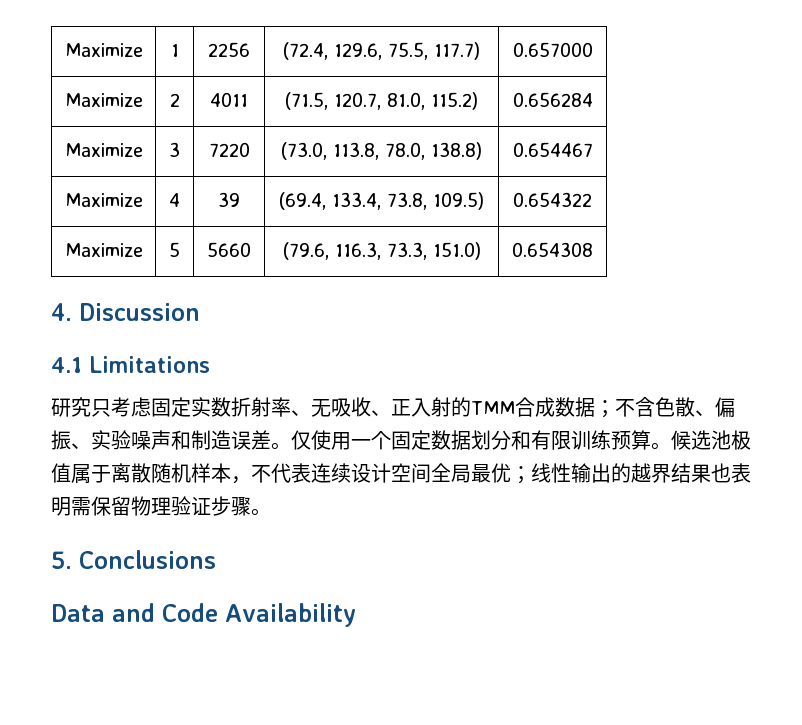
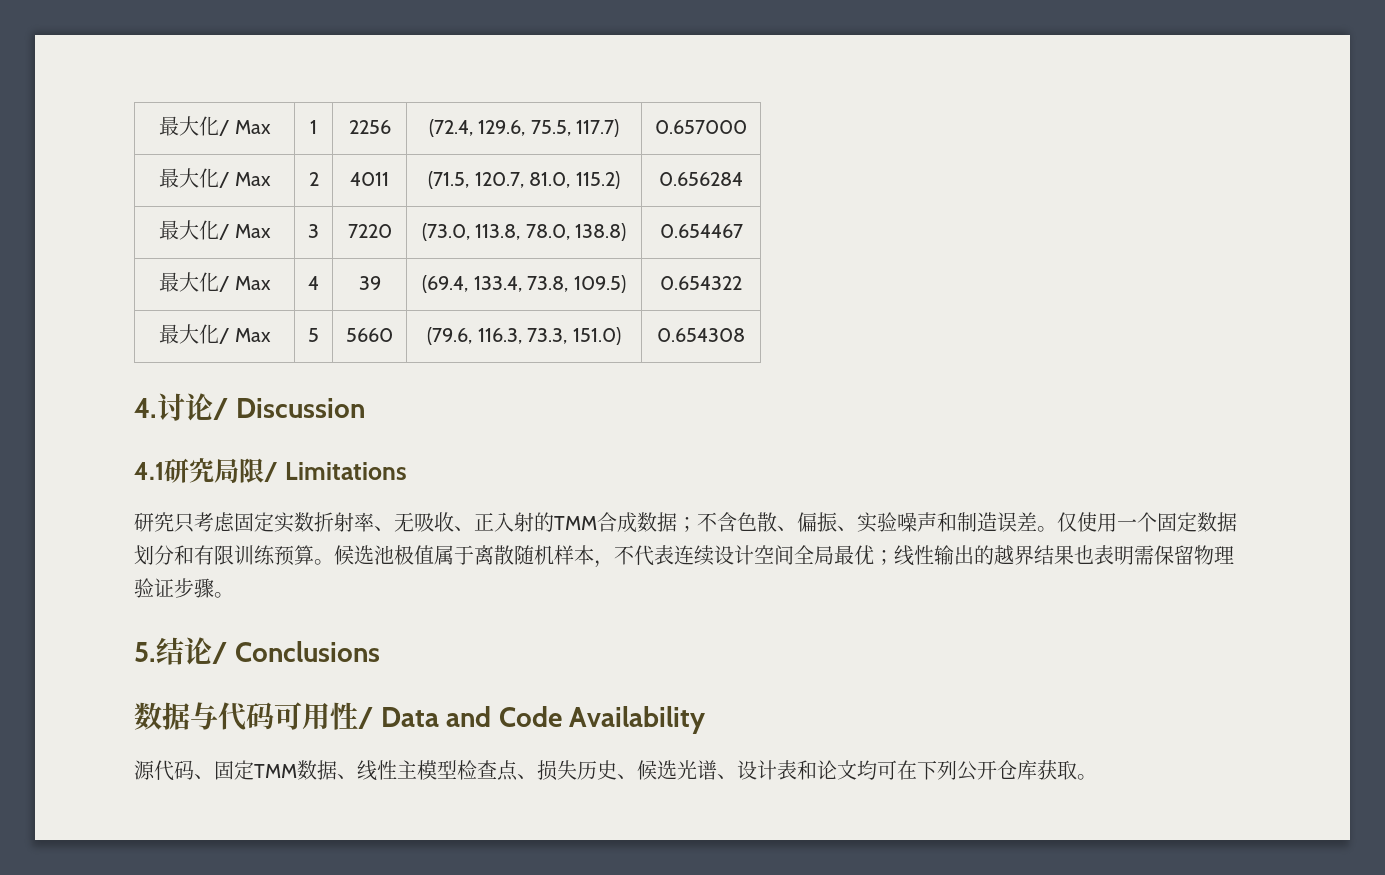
- Maximize | 1 | 2256 | (72.4, 129.6, 75.5, 117.7) | 0.657000
+ 最大化/ Max | 1 | 2256 | (72.4, 129.6, 75.5, 117.7) | 0.657000
- Maximize | 2 | 4011 | (71.5, 120.7, 81.0, 115.2) | 0.656284
+ 最大化/ Max | 2 | 4011 | (71.5, 120.7, 81.0, 115.2) | 0.656284
- Maximize | 3 | 7220 | (73.0, 113.8, 78.0, 138.8) | 0.654467
+ 最大化/ Max | 3 | 7220 | (73.0, 113.8, 78.0, 138.8) | 0.654467
- Maximize | 4 | 39 | (69.4, 133.4, 73.8, 109.5) | 0.654322
+ 最大化/ Max | 4 | 39 | (69.4, 133.4, 73.8, 109.5) | 0.654322
- Maximize | 5 | 5660 | (79.6, 116.3, 73.3, 151.0) | 0.654308
+ 最大化/ Max | 5 | 5660 | (79.6, 116.3, 73.3, 151.0) | 0.654308
- 4. Discussion
+ 4.讨论/ Discussion
- 4.1 Limitations
+ 4.1研究局限/ Limitations
- 5. Conclusions
+ 5.结论/ Conclusions
- Data and Code Availability
+ 数据与代码可用性/ Data and Code Availability
+ 源代码、固定TMM数据、线性主模型检查点、损失历史、候选光谱、设计表和论文均可在下列公开仓库获取。

